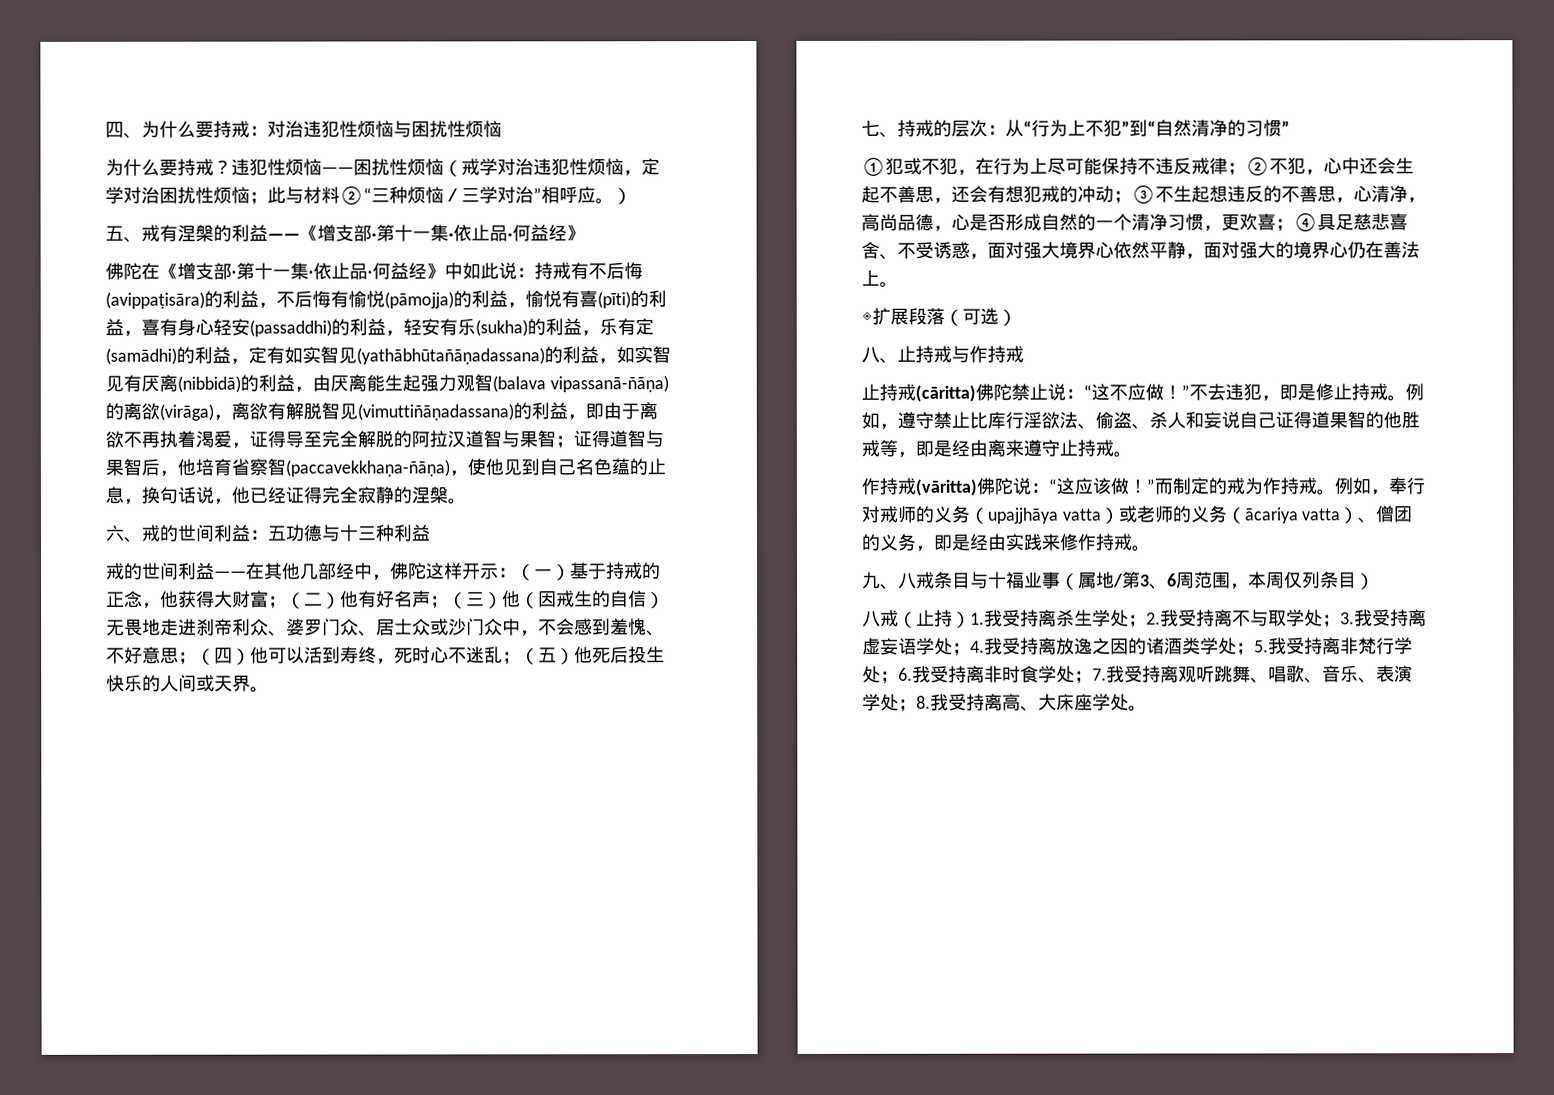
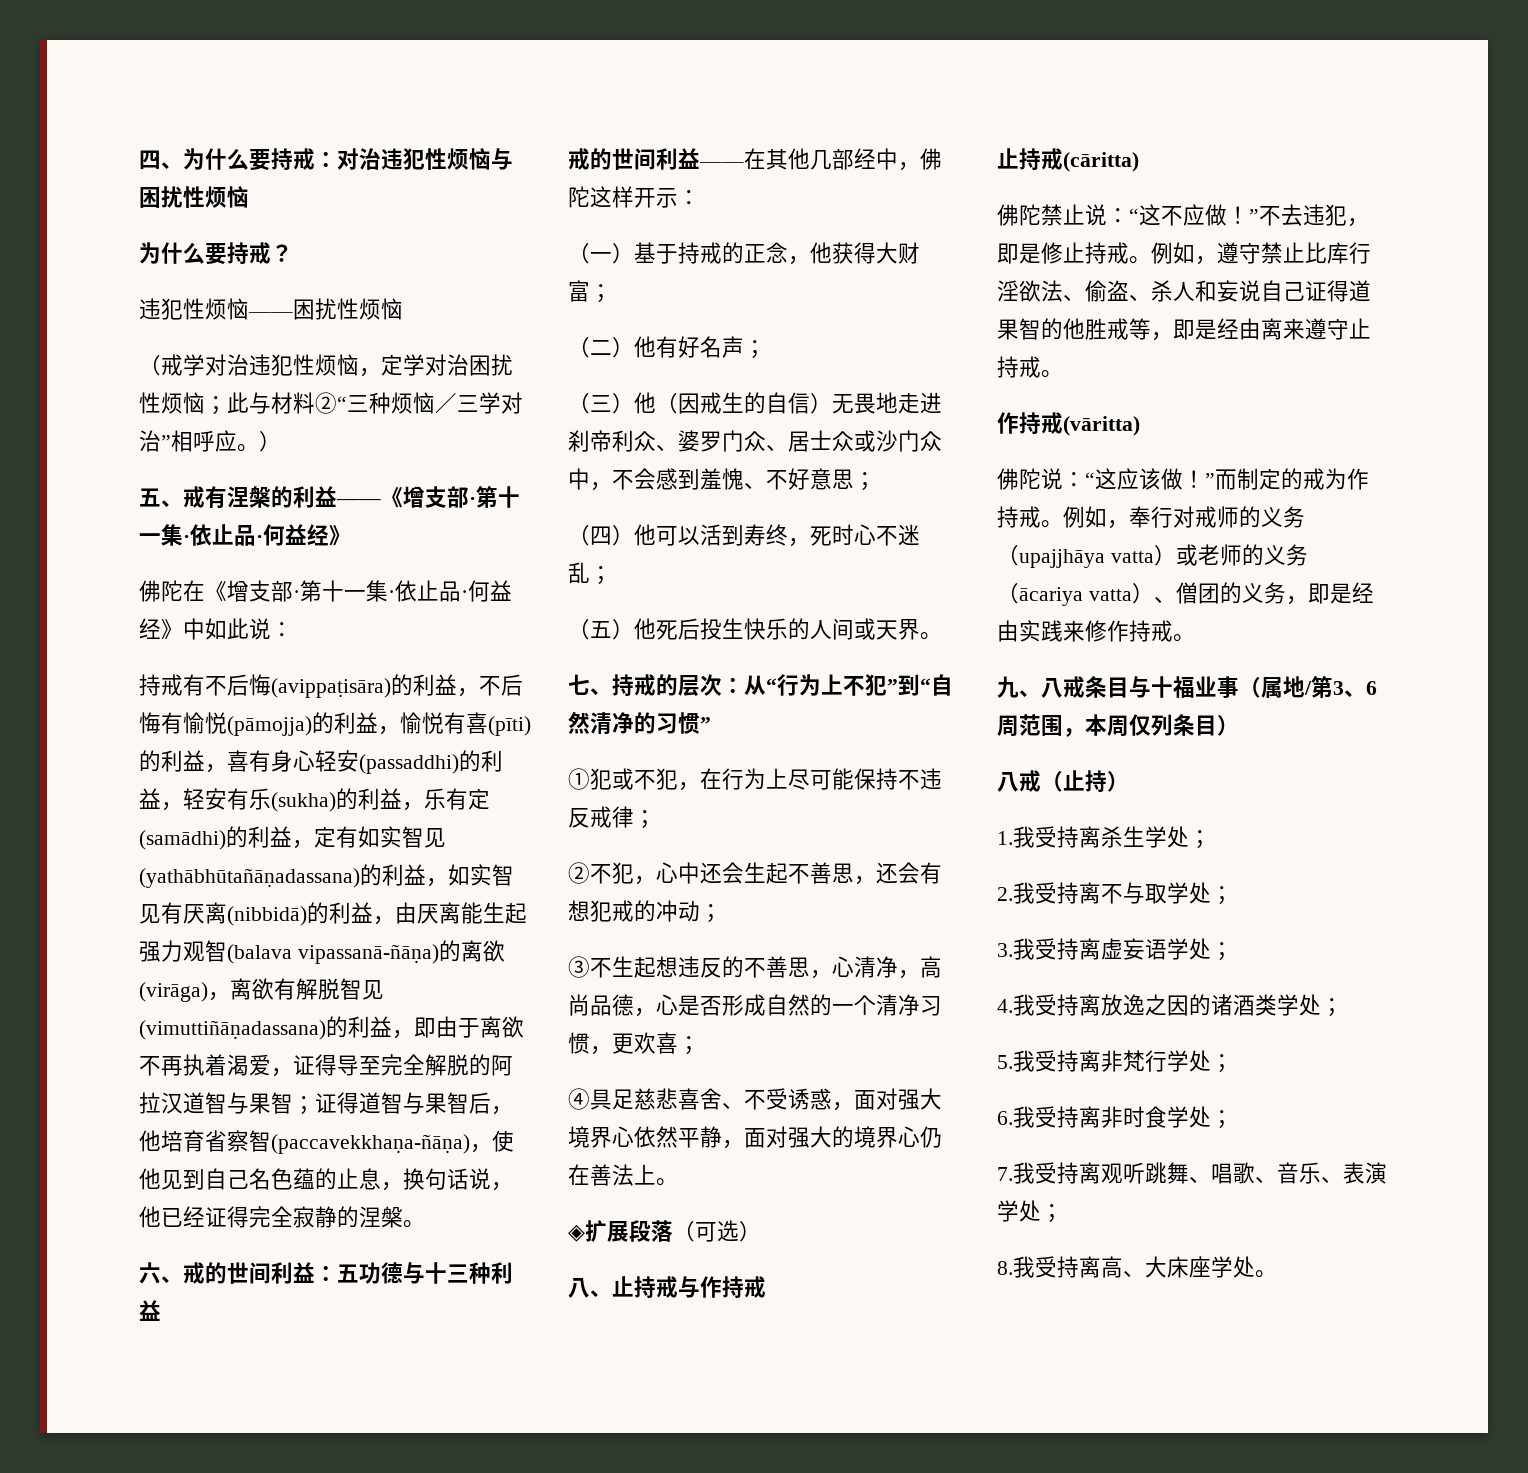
- 为什么要持戒？违犯性烦恼——困扰性烦恼（戒学对治违犯性烦恼，定学对治困扰性烦恼；此与材料②“三种烦恼／三学对治”相呼应。）
+ 为什么要持戒？
+ 违犯性烦恼——困扰性烦恼
+ （戒学对治违犯性烦恼，定学对治困扰性烦恼；此与材料②“三种烦恼／三学对治”相呼应。）
- 佛陀在《增支部·第十一集·依止品·何益经》中如此说：持戒有不后悔(avippaṭisāra)的利益，不后悔有愉悦(pāmojja)的利益，愉悦有喜(pīti)的利益，喜有身心轻安(passaddhi)的利益，轻安有乐(sukha)的利益，乐有定(samādhi)的利益，定有如实智见(yathābhūtañāṇadassana)的利益，如实智见有厌离(nibbidā)的利益，由厌离能生起强力观智(balava vipassanā-ñāṇa)的离欲(virāga)，离欲有解脱智见(vimuttiñāṇadassana)的利益，即由于离欲不再执着渴爱，证得导至完全解脱的阿拉汉道智与果智；
+ 佛陀在《增支部·第十一集·依止品·何益经》中如此说：
+ 持戒有不后悔(avippaṭisāra)的利益，不后悔有愉悦(pāmojja)的利益，愉悦有喜(pīti)的利益，喜有身心轻安(passaddhi)的利益，轻安有乐(sukha)的利益，乐有定(samādhi)的利益，定有如实智见(yathābhūtañāṇadassana)的利益，如实智见有厌离(nibbidā)的利益，由厌离能生起强力观智(balava vipassanā-ñāṇa)的离欲(virāga)，离欲有解脱智见(vimuttiñāṇadassana)的利益，即由于离欲不再执着渴爱，证得导至完全解脱的阿拉汉道智与果智；
- 戒的世间利益——在其他几部经中，佛陀这样开示：（一）基于持戒的正念，他获得大财富；（二）他有好名声；（三）他（因戒生的自信）无畏地走进刹帝利众、婆罗门众、居士众或沙门众中，不会感到羞愧、不好意思；（四）他可以活到寿终，死时心不迷乱；（五）他死后投生快乐的人间或天界。
+ 戒的世间利益——在其他几部经中，佛陀这样开示：
+ （一）基于持戒的正念，他获得大财富；
+ （二）他有好名声；
+ （三）他（因戒生的自信）无畏地走进刹帝利众、婆罗门众、居士众或沙门众中，不会感到羞愧、不好意思；
+ （四）他可以活到寿终，死时心不迷乱；
+ （五）他死后投生快乐的人间或天界。
- ①犯或不犯，在行为上尽可能保持不违反戒律；②不犯，心中还会生起不善思，还会有想犯戒的冲动；③不生起想违反的不善思，心清净，高尚品德，心是否形成自然的一个清净习惯，更欢喜；④具足慈悲喜舍、不受诱惑，面对强大境界心依然平静，面对强大的境界心仍在善法上。
+ ①犯或不犯，在行为上尽可能保持不违反戒律；
+ ②不犯，心中还会生起不善思，还会有想犯戒的冲动；
+ ③不生起想违反的不善思，心清净，高尚品德，心是否形成自然的一个清净习惯，更欢喜；
+ ④具足慈悲喜舍、不受诱惑，面对强大境界心依然平静，面对强大的境界心仍在善法上。
- 止持戒(cāritta)佛陀禁止说：“这不应做！”不去违犯，即是修止持戒。
+ 止持戒(cāritta)
+ 佛陀禁止说：“这不应做！”不去违犯，即是修止持戒。
- 作持戒(vāritta)佛陀说：“这应该做！”而制定的戒为作持戒。
+ 作持戒(vāritta)
+ 佛陀说：“这应该做！”而制定的戒为作持戒。
- 八戒（止持）1.我受持离杀生学处；2.我受持离不与取学处；3.我受持离虚妄语学处；4.我受持离放逸之因的诸酒类学处；5.我受持离非梵行学处；6.我受持离非时食学处；7.我受持离观听跳舞、唱歌、音乐、表演学处；8.我受持离高、大床座学处。
+ 八戒（止持）
+ 1.我受持离杀生学处；
+ 2.我受持离不与取学处；
+ 3.我受持离虚妄语学处；
+ 4.我受持离放逸之因的诸酒类学处；
+ 5.我受持离非梵行学处；
+ 6.我受持离非时食学处；
+ 7.我受持离观听跳舞、唱歌、音乐、表演学处；
+ 8.我受持离高、大床座学处。

